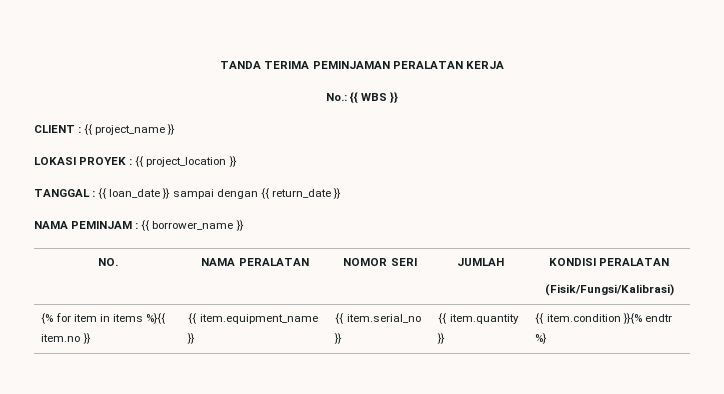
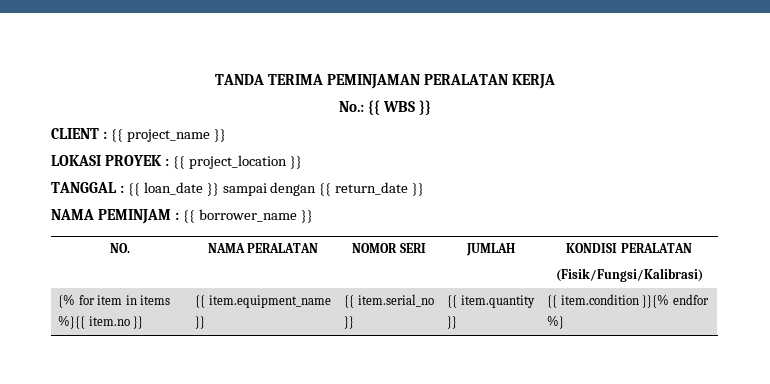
- {% for item in items %}{{ item.no }} | {{ item.equipment_name }} | {{ item.serial_no }} | {{ item.quantity }} | {{ item.condition }}{% endtr %}
+ {% for item in items %}{{ item.no }} | {{ item.equipment_name }} | {{ item.serial_no }} | {{ item.quantity }} | {{ item.condition }}{% endfor %}

